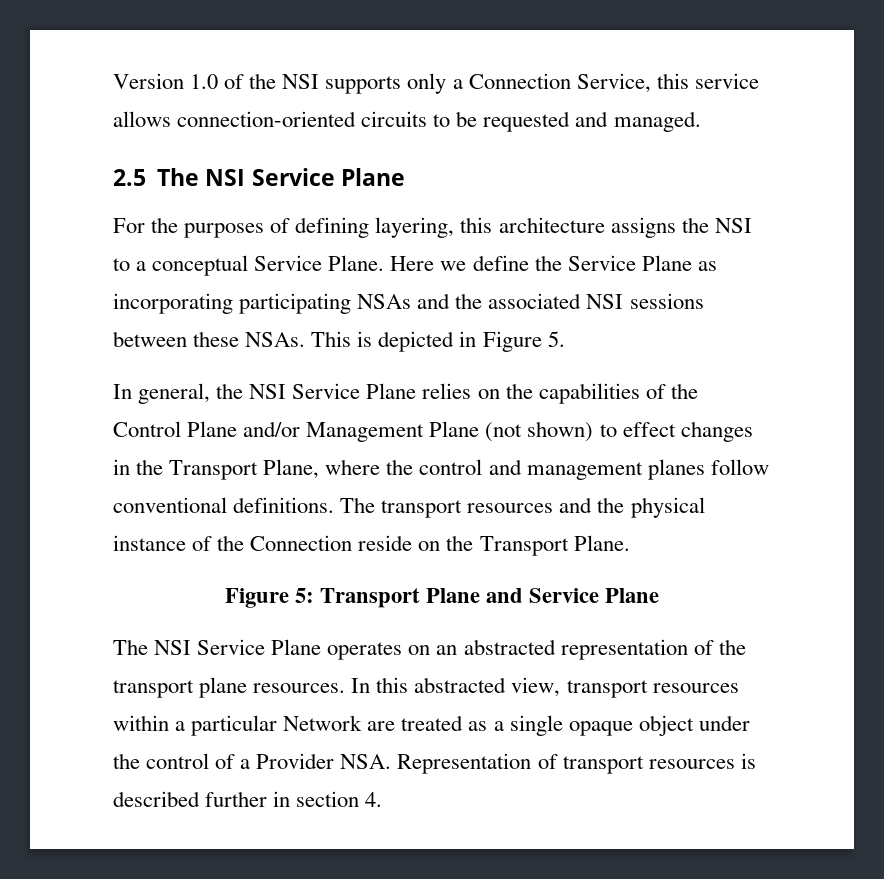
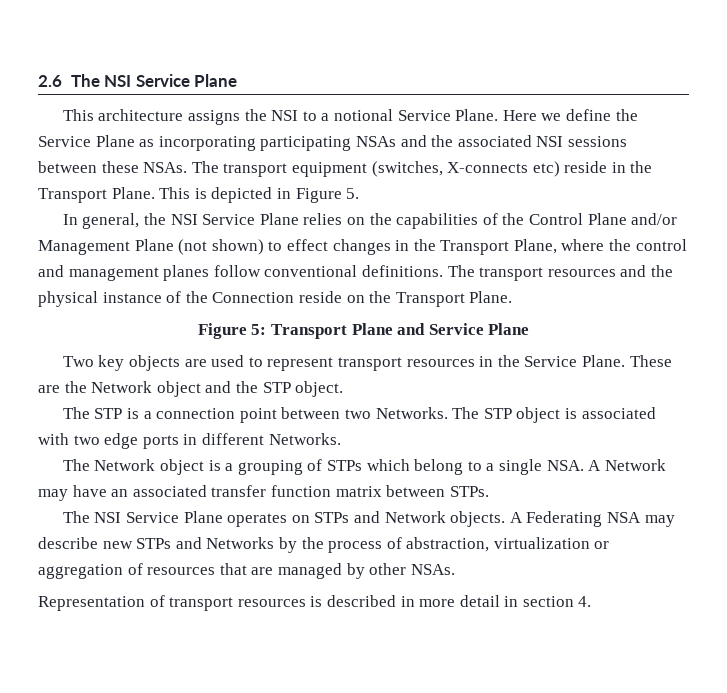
- Version 1.0 of the NSI supports only a Connection Service, this service allows connection-oriented circuits to be requested and managed.
- 2.5 The NSI Service Plane
- For the purposes of defining layering, this architecture assigns the NSI to a conceptual Service Plane.
+ 2.6 The NSI Service Plane
+ This architecture assigns the NSI to a notional Service Plane.
+ The transport equipment (switches, X-connects etc) reside in the Transport Plane.
+ Two key objects are used to represent transport resources in the Service Plane. These are the Network object and the STP object.
+ The STP is a connection point between two Networks. The STP object is associated with two edge ports in different Networks.
+ The Network object is a grouping of STPs which belong to a single NSA. A Network may have an associated transfer function matrix between STPs.
- The NSI Service Plane operates on an abstracted representation of the transport plane resources. In this abstracted view, transport resources within a particular Network are treated as a single opaque object under the control of a Provider NSA. Representation of transport resources is described further in section 4.
+ The NSI Service Plane operates on STPs and Network objects. A Federating NSA may describe new STPs and Networks by the process of abstraction, virtualization or aggregation of resources that are managed by other NSAs.
+ Representation of transport resources is described in more detail in section 4.

